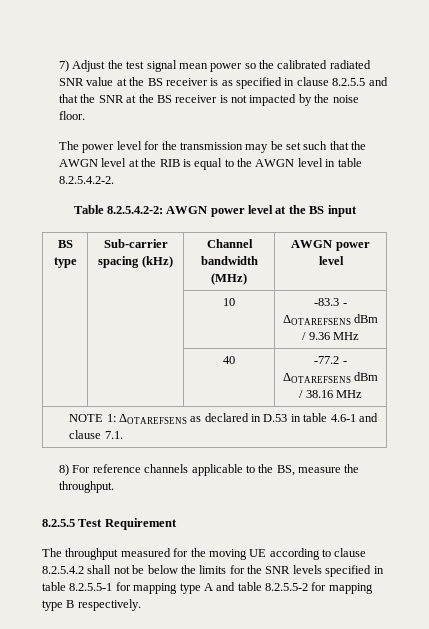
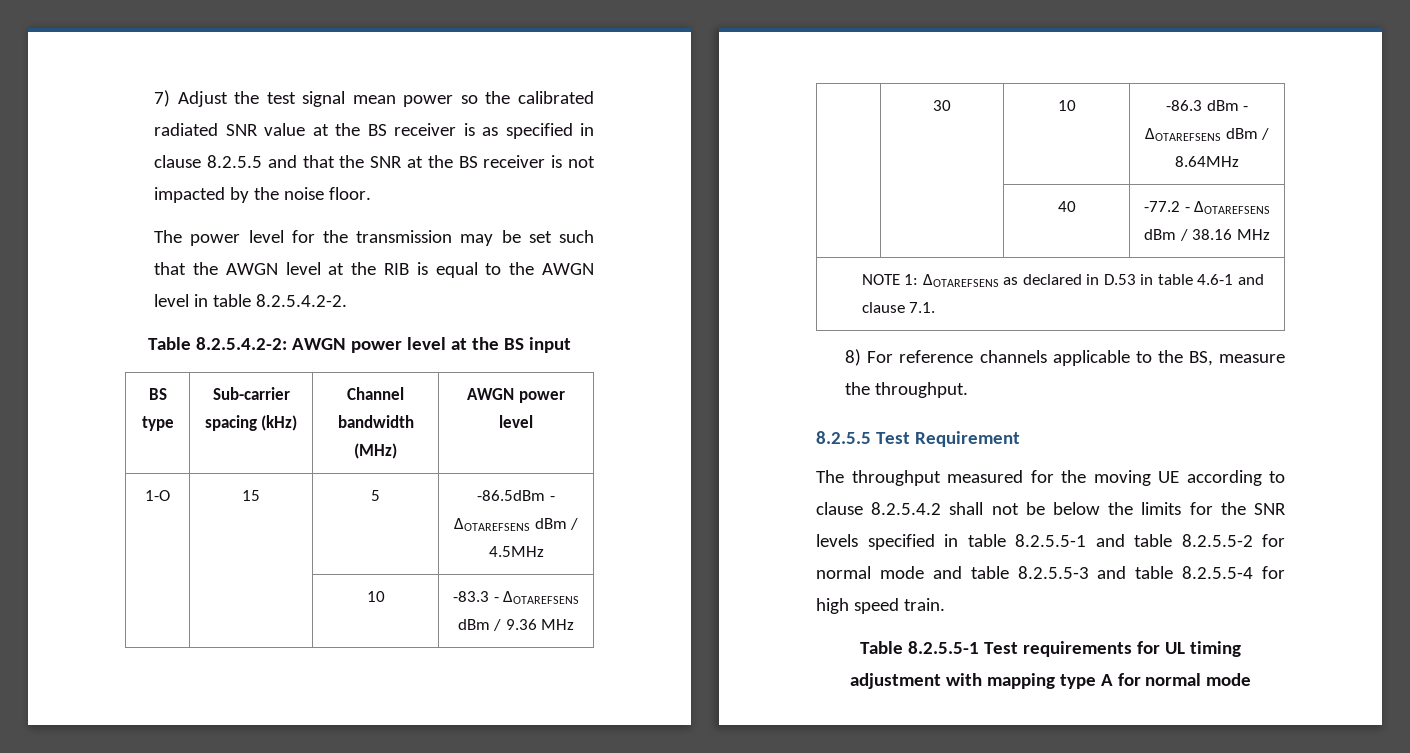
+ 1-O | 15 | 5 | -86.5dBm - ΔOTAREFSENS dBm / 4.5MHz
+ | 30 | 10 | -86.3 dBm - ΔOTAREFSENS dBm / 8.64MHz
- The throughput measured for the moving UE according to clause 8.2.5.4.2 shall not be below the limits for the SNR levels specified in table 8.2.5.5-1 for mapping type A and table 8.2.5.5-2 for mapping type B respectively.
+ The throughput measured for the moving UE according to clause 8.2.5.4.2 shall not be below the limits for the SNR levels specified in table 8.2.5.5-1 and table 8.2.5.5-2 for normal mode and table 8.2.5.5-3 and table 8.2.5.5-4 for high speed train.
+ Table 8.2.5.5-1 Test requirements for UL timing adjustment with mapping type A for normal mode

